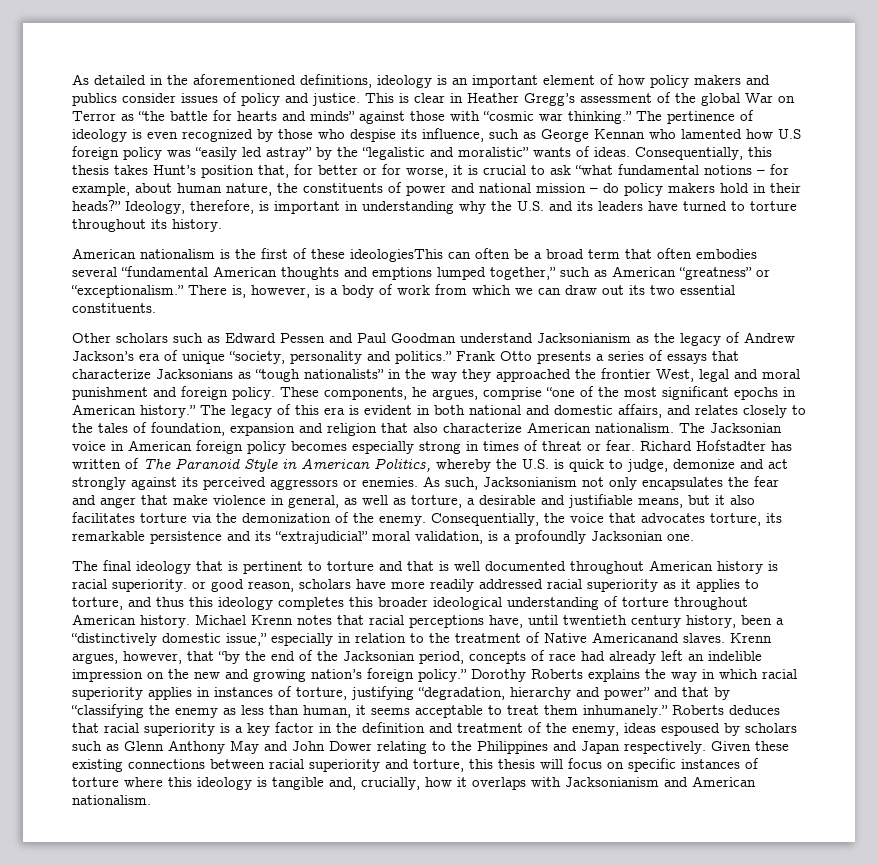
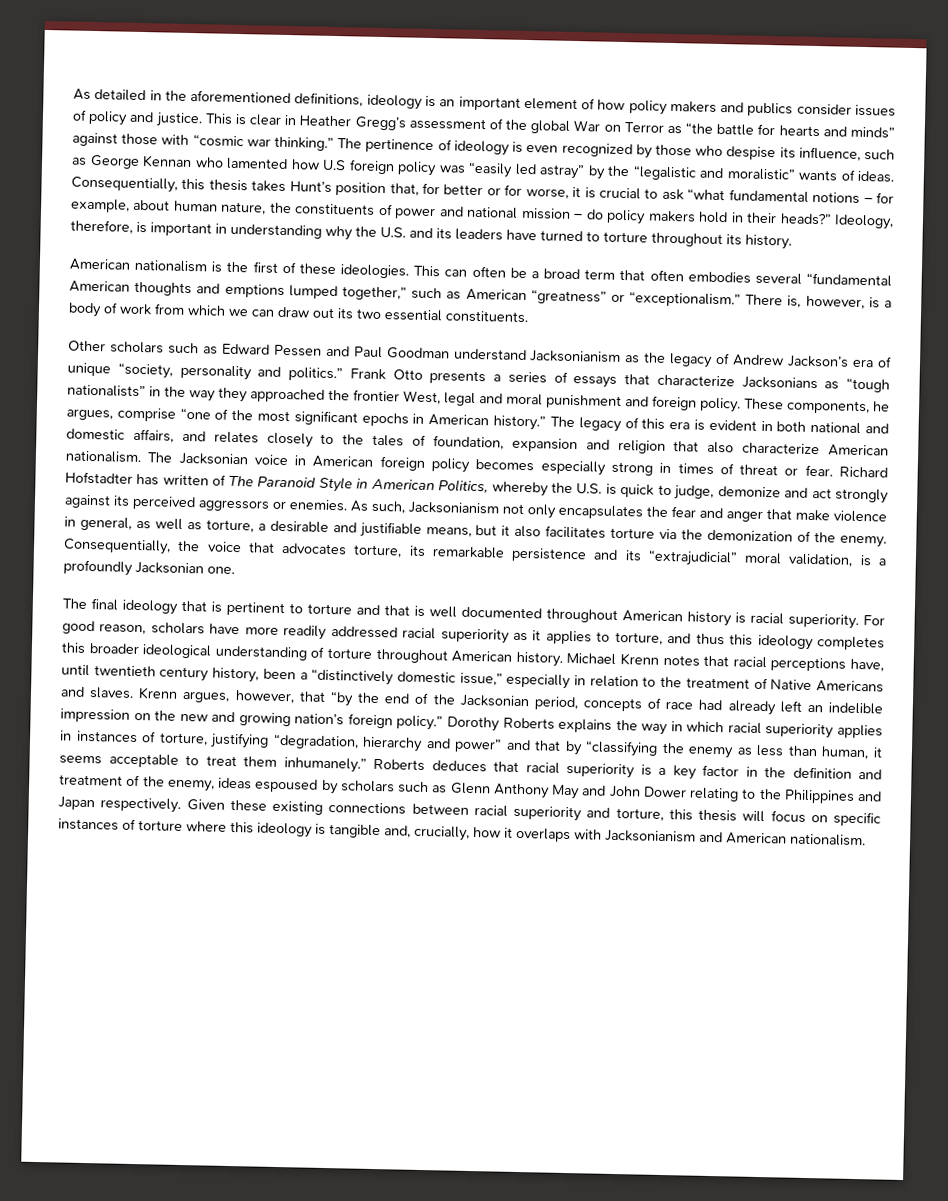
- American nationalism is the first of these ideologiesThis can often be a broad term that often embodies several “fundamental American thoughts and emptions lumped together,” such as American “greatness” or “exceptionalism.”
+ American nationalism is the first of these ideologies. This can often be a broad term that often embodies several “fundamental American thoughts and emptions lumped together,” such as American “greatness” or “exceptionalism.”
- The final ideology that is pertinent to torture and that is well documented throughout American history is racial superiority. or good reason, scholars have more readily addressed racial superiority as it applies to torture, and thus this ideology completes this broader ideological understanding of torture throughout American history.
+ The final ideology that is pertinent to torture and that is well documented throughout American history is racial superiority. For good reason, scholars have more readily addressed racial superiority as it applies to torture, and thus this ideology completes this broader ideological understanding of torture throughout American history.
- Michael Krenn notes that racial perceptions have, until twentieth century history, been a “distinctively domestic issue,” especially in relation to the treatment of Native Americanand slaves.
+ Michael Krenn notes that racial perceptions have, until twentieth century history, been a “distinctively domestic issue,” especially in relation to the treatment of Native Americans and slaves.

